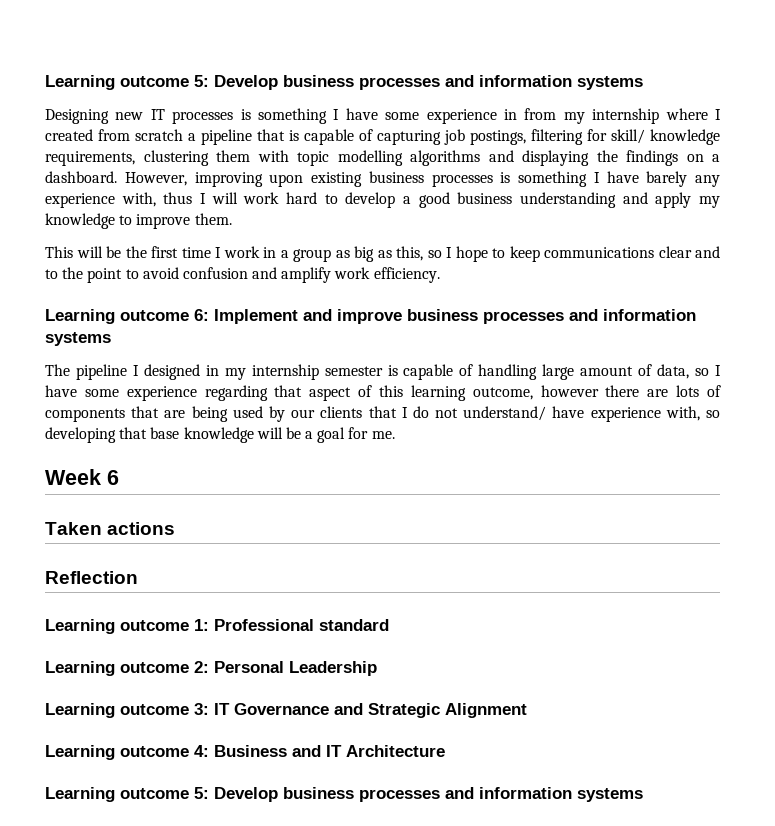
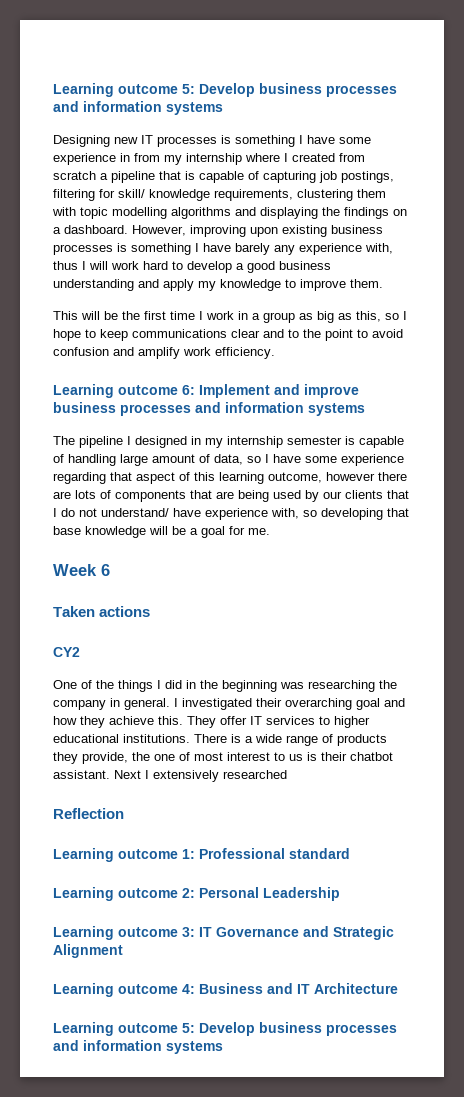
+ CY2
+ One of the things I did in the beginning was researching the company in general. I investigated their overarching goal and how they achieve this. They offer IT services to higher educational institutions. There is a wide range of products they provide, the one of most interest to us is their chatbot assistant. Next I extensively researched

